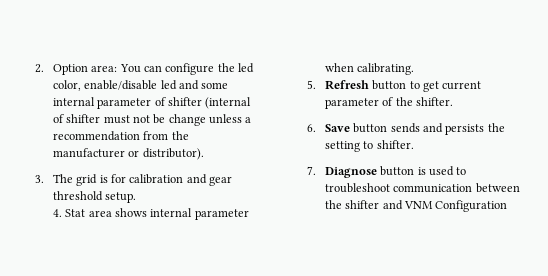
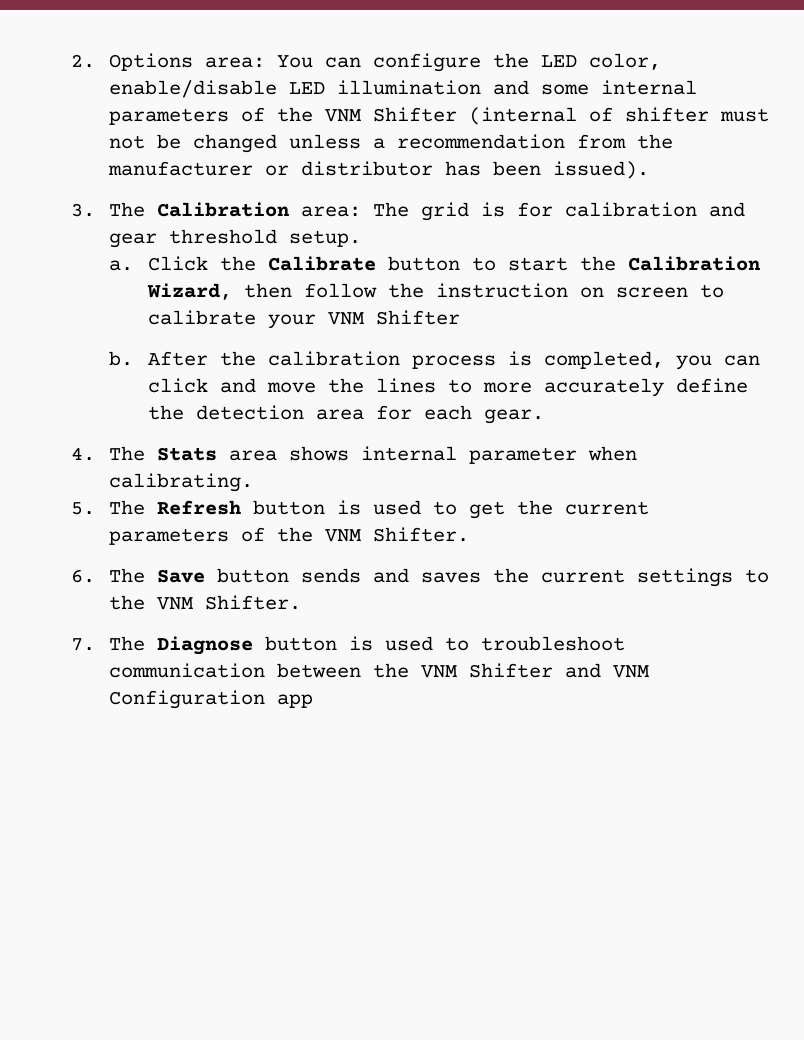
- 2. Option area: You can configure the led color, enable/disable led and some internal parameter of shifter (internal of shifter must not be change unless a recommendation from the manufacturer or distributor).
+ 2. Options area: You can configure the LED color, enable/disable LED illumination and some internal parameters of the VNM Shifter (internal of shifter must not be changed unless a recommendation from the manufacturer or distributor has been issued).
- 3. The grid is for calibration and gear threshold setup.
+ 3. The Calibration area: The grid is for calibration and gear threshold setup.
- 4. Stat area shows internal parameter when calibrating.
+ a. Click the Calibrate button to start the Calibration Wizard, then follow the instruction on screen to calibrate your VNM Shifter
+ b. After the calibration process is completed, you can click and move the lines to more accurately define the detection area for each gear.
+ 4. The Stats area shows internal parameter when calibrating.
- 5. Refresh button to get current parameter of the shifter.
+ 5. The Refresh button is used to get the current parameters of the VNM Shifter.
- 6. Save button sends and persists the setting to shifter.
+ 6. The Save button sends and saves the current settings to the VNM Shifter.
- 7. Diagnose button is used to troubleshoot communication between the shifter and VNM Configuration
+ 7. The Diagnose button is used to troubleshoot communication between the VNM Shifter and VNM Configuration app

